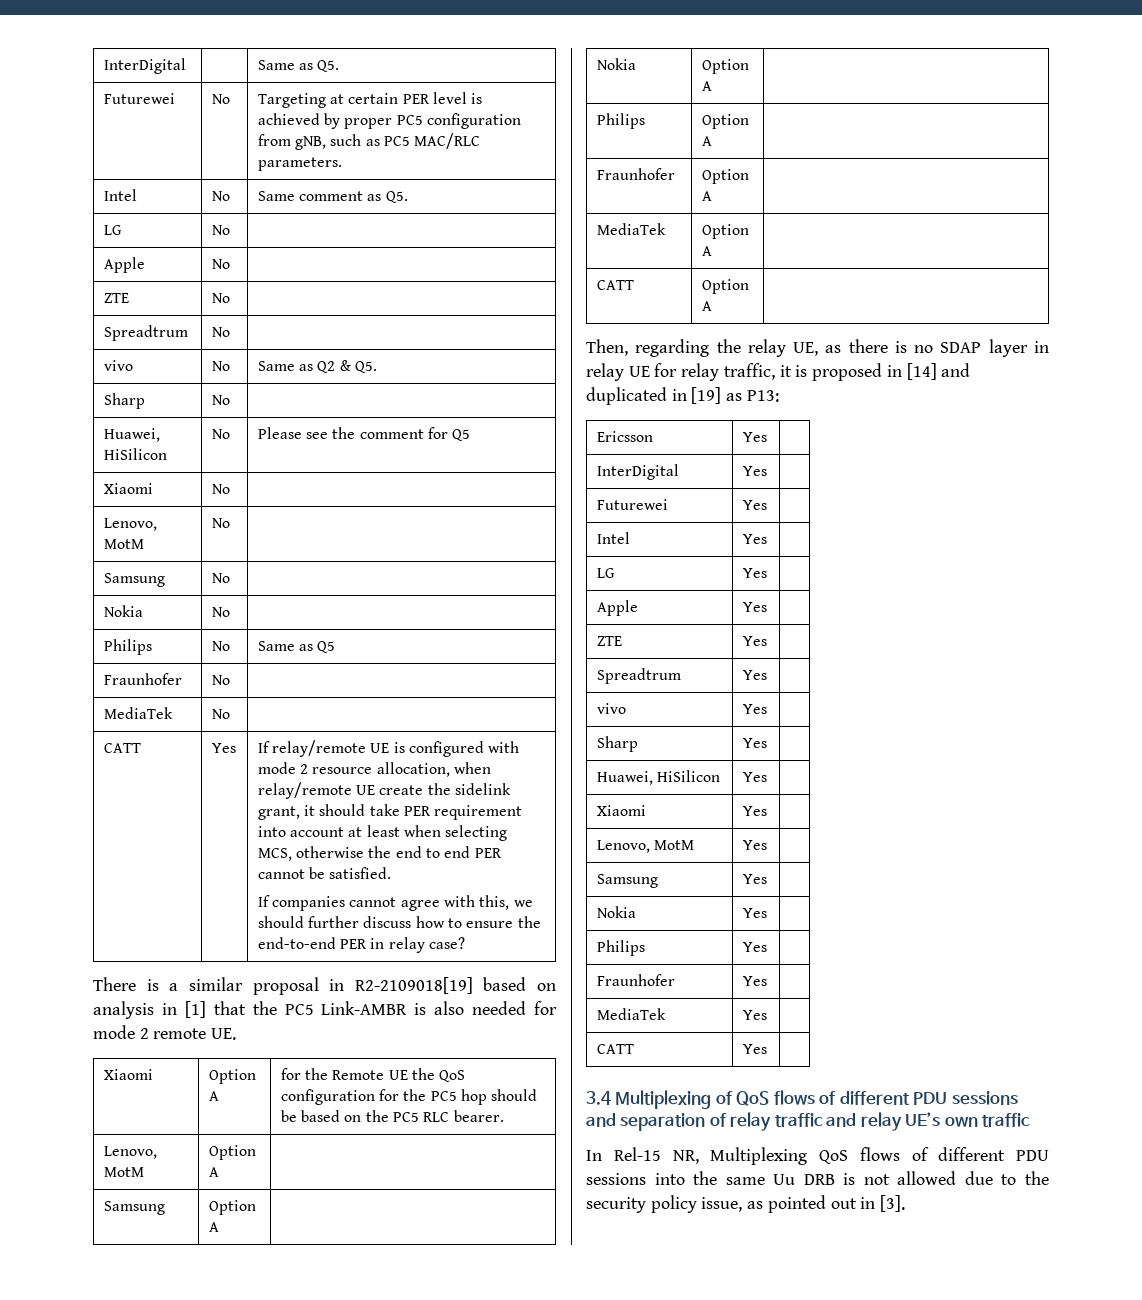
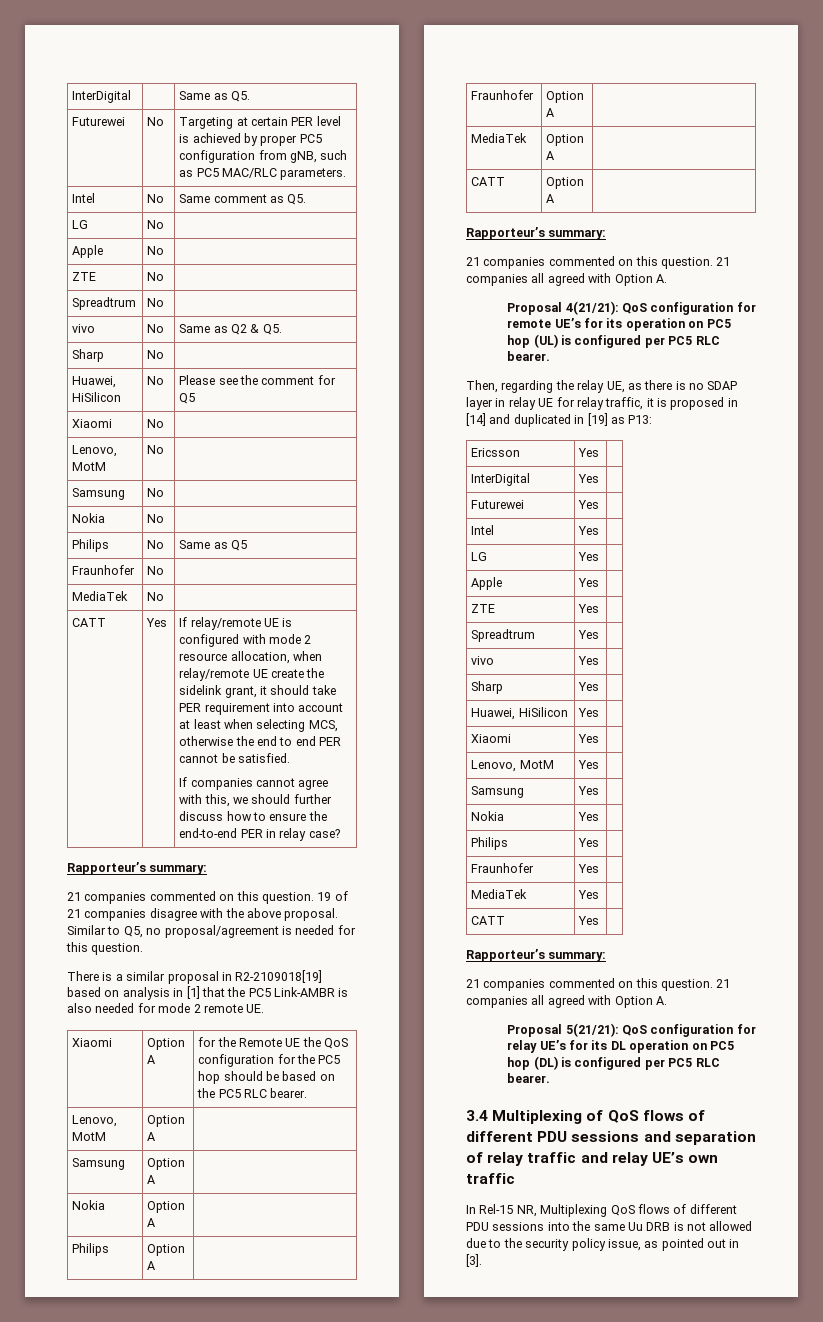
  If companies cannot agree with this, we should further discuss how to ensure the end-to-end PER in relay case?
+ Rapporteur’s summary:
+ 21 companies commented on this question. 19 of 21 companies disagree with the above proposal. Similar to Q5, no proposal/agreement is needed for this question.
  CATT | Option A |
+ Rapporteur’s summary:
+ 21 companies commented on this question. 21 companies all agreed with Option A.
+ Proposal 4(21/21): QoS configuration for remote UE’s for its operation on PC5 hop (UL) is configured per PC5 RLC bearer.
  MediaTek | Yes |
  CATT | Yes |
+ Rapporteur’s summary:
+ 21 companies commented on this question. 21 companies all agreed with Option A.
+ Proposal 5(21/21): QoS configuration for relay UE’s for its DL operation on PC5 hop (DL) is configured per PC5 RLC bearer.

